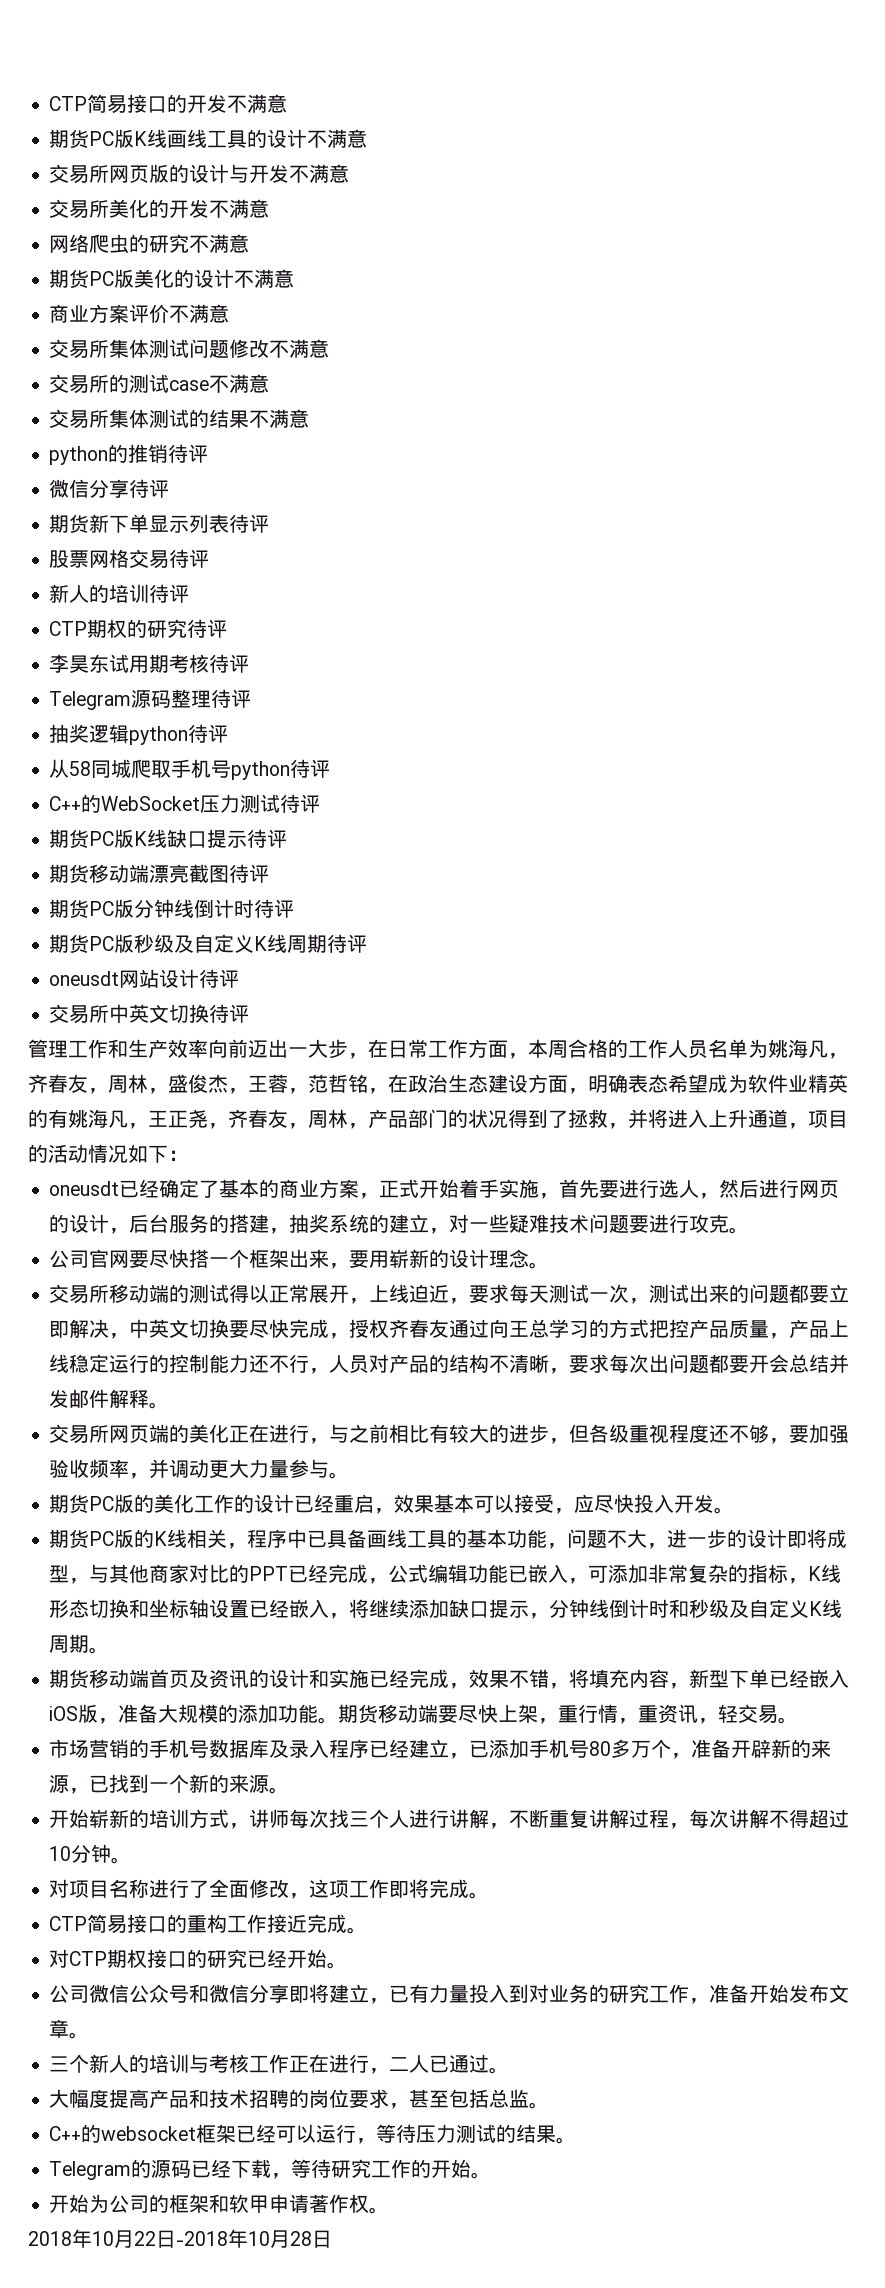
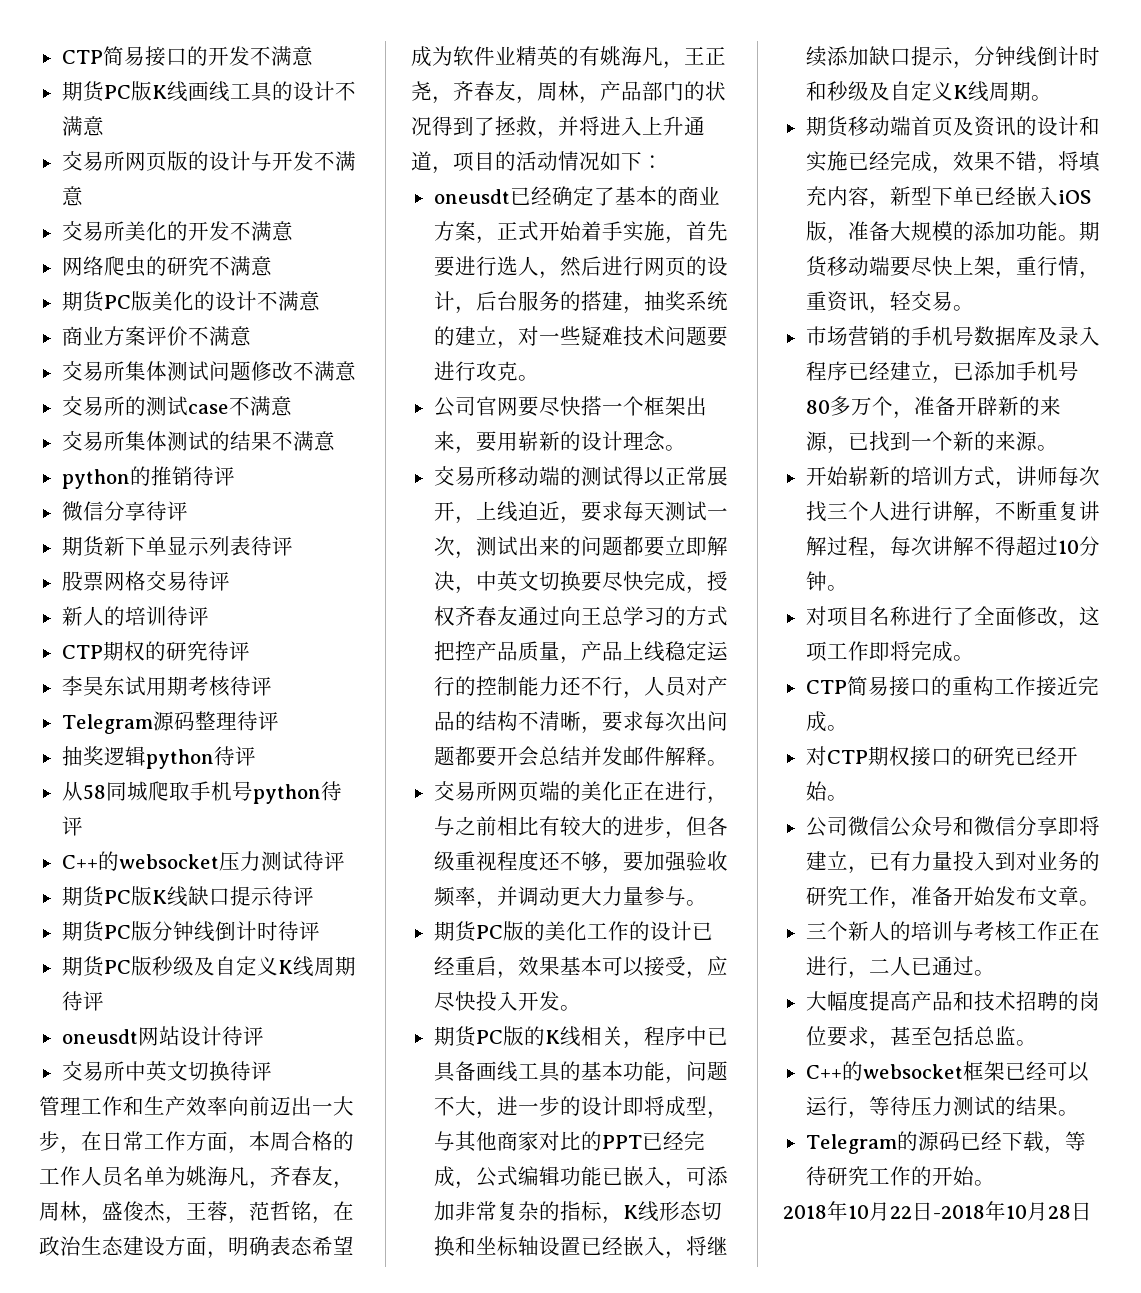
- C++的WebSocket压力测试待评
+ C++的websocket压力测试待评
- 期货移动端漂亮截图待评
- 开始为公司的框架和软甲申请著作权。

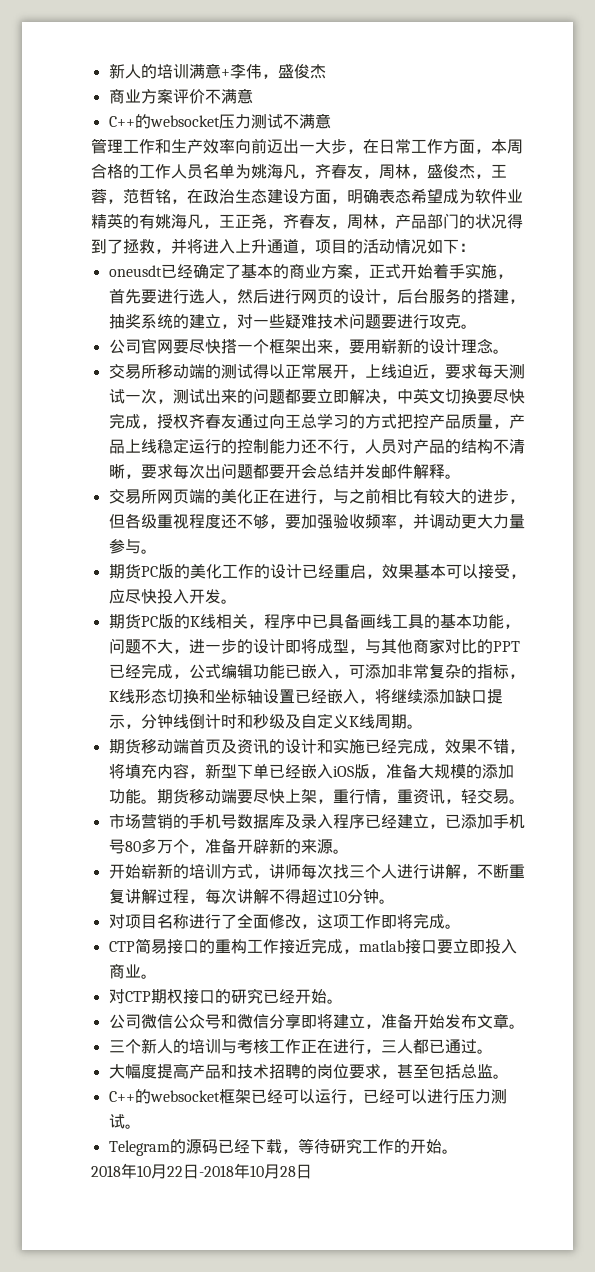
- CTP简易接口的开发不满意
- 期货PC版K线画线工具的设计不满意
- 交易所网页版的设计与开发不满意
- 交易所美化的开发不满意
- 网络爬虫的研究不满意
- 期货PC版美化的设计不满意
+ 新人的培训满意+李伟，盛俊杰
- 交易所集体测试问题修改不满意
- 交易所的测试case不满意
- 交易所集体测试的结果不满意
- python的推销待评
- 微信分享待评
- 期货新下单显示列表待评
- 股票网格交易待评
- 新人的培训待评
- CTP期权的研究待评
- 李昊东试用期考核待评
- Telegram源码整理待评
- 抽奖逻辑python待评
- 从58同城爬取手机号python待评
- C++的websocket压力测试待评
- 期货PC版K线缺口提示待评
- 期货PC版分钟线倒计时待评
- 期货PC版秒级及自定义K线周期待评
- oneusdt网站设计待评
- 交易所中英文切换待评
+ C++的websocket压力测试不满意
- 市场营销的手机号数据库及录入程序已经建立，已添加手机号80多万个，准备开辟新的来源，已找到一个新的来源。
+ 市场营销的手机号数据库及录入程序已经建立，已添加手机号80多万个，准备开辟新的来源。
- CTP简易接口的重构工作接近完成。
+ CTP简易接口的重构工作接近完成，matlab接口要立即投入商业。
- 公司微信公众号和微信分享即将建立，已有力量投入到对业务的研究工作，准备开始发布文章。
+ 公司微信公众号和微信分享即将建立，准备开始发布文章。
- 三个新人的培训与考核工作正在进行，二人已通过。
+ 三个新人的培训与考核工作正在进行，三人都已通过。
- C++的websocket框架已经可以运行，等待压力测试的结果。
+ C++的websocket框架已经可以运行，已经可以进行压力测试。

